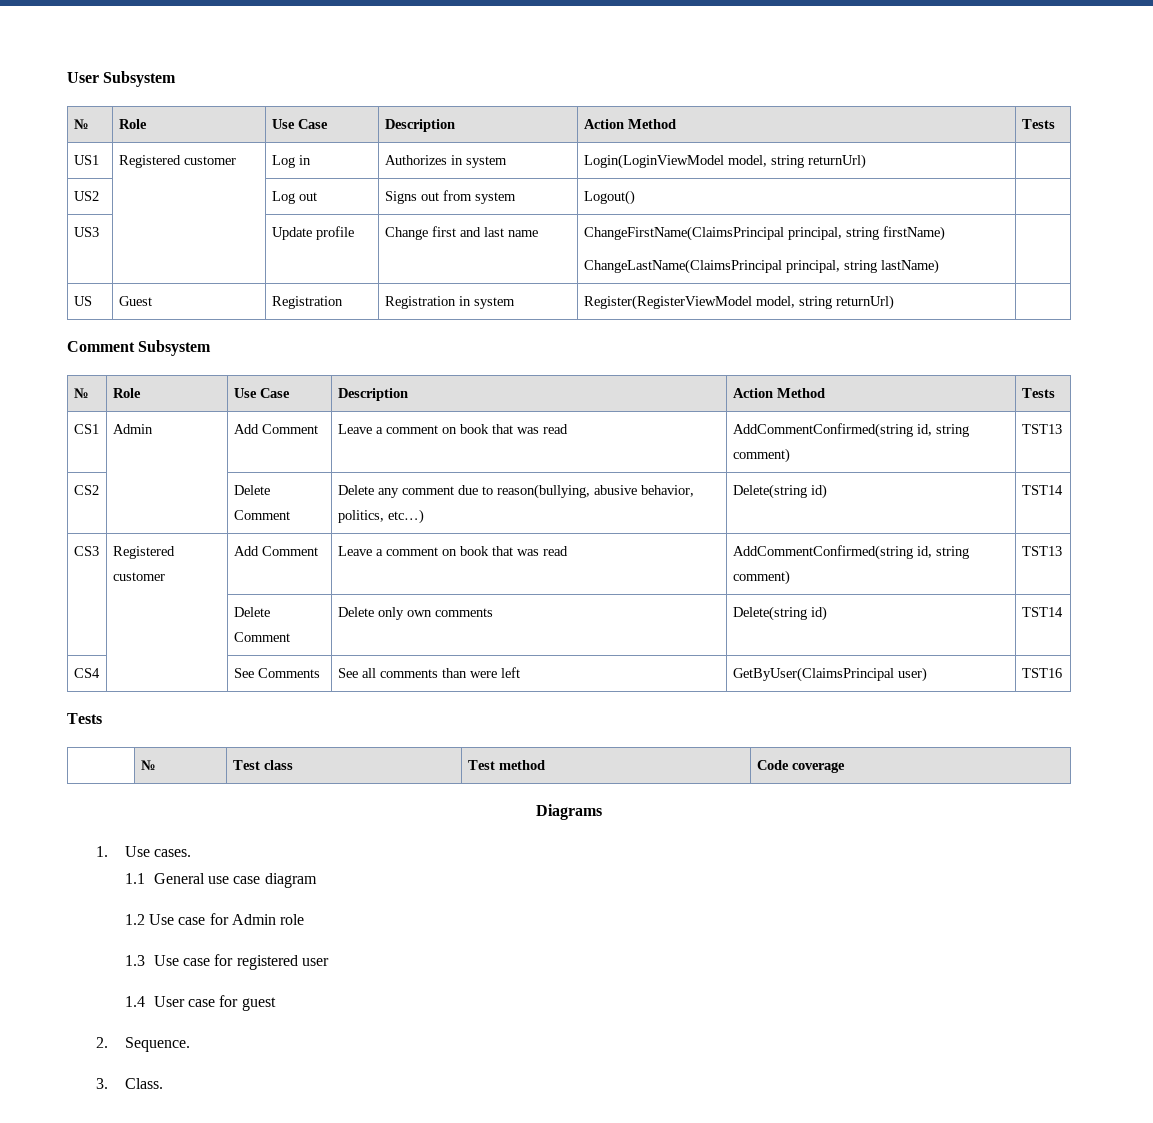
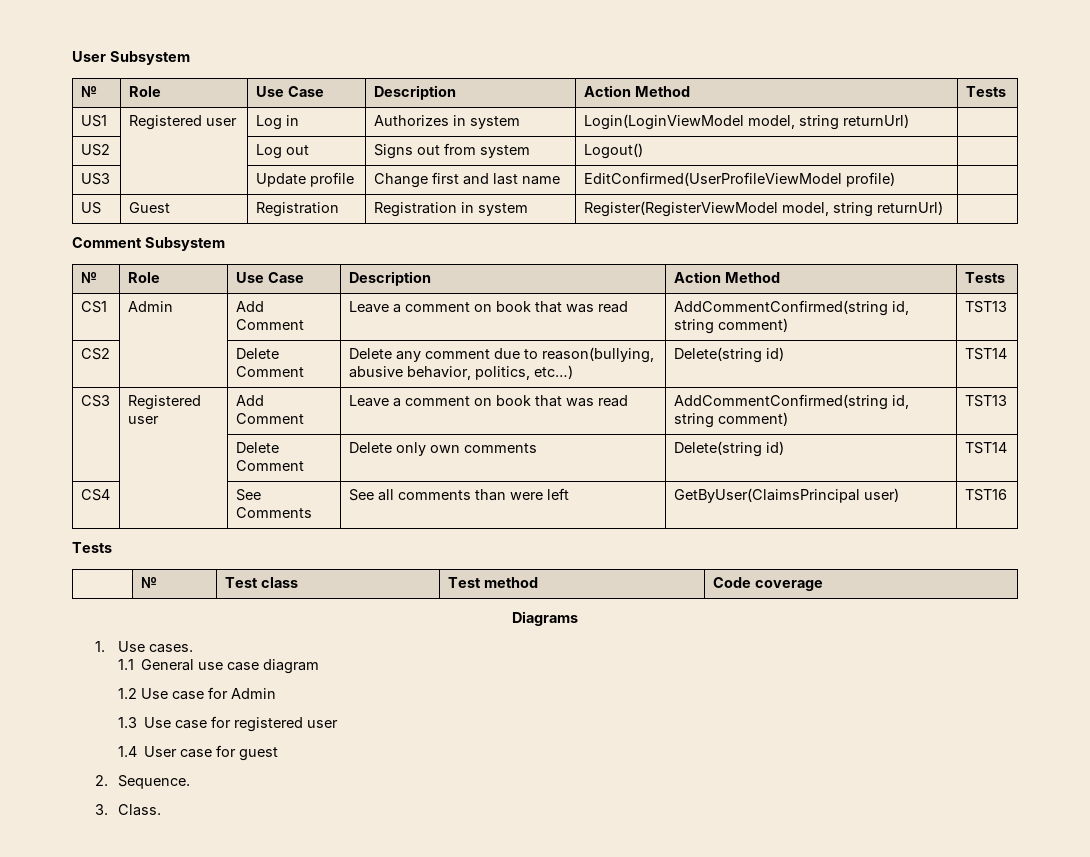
- US1 | Registered customer | Log in | Authorizes in system | Login(LoginViewModel model, string returnUrl) |
+ US1 | Registered user | Log in | Authorizes in system | Login(LoginViewModel model, string returnUrl) |
- US3 | | Update profile | Change first and last name | ChangeFirstName(ClaimsPrincipal principal, string firstName)
- ChangeLastName(ClaimsPrincipal principal, string lastName) |
+ US3 | | Update profile | Change first and last name | EditConfirmed(UserProfileViewModel profile) |
- CS3 | Registered customer | Add Comment | Leave a comment on book that was read | AddCommentConfirmed(string id, string comment) | TST13
+ CS3 | Registered user | Add Comment | Leave a comment on book that was read | AddCommentConfirmed(string id, string comment) | TST13
- 1.2 Use case for Admin role
+ 1.2 Use case for Admin

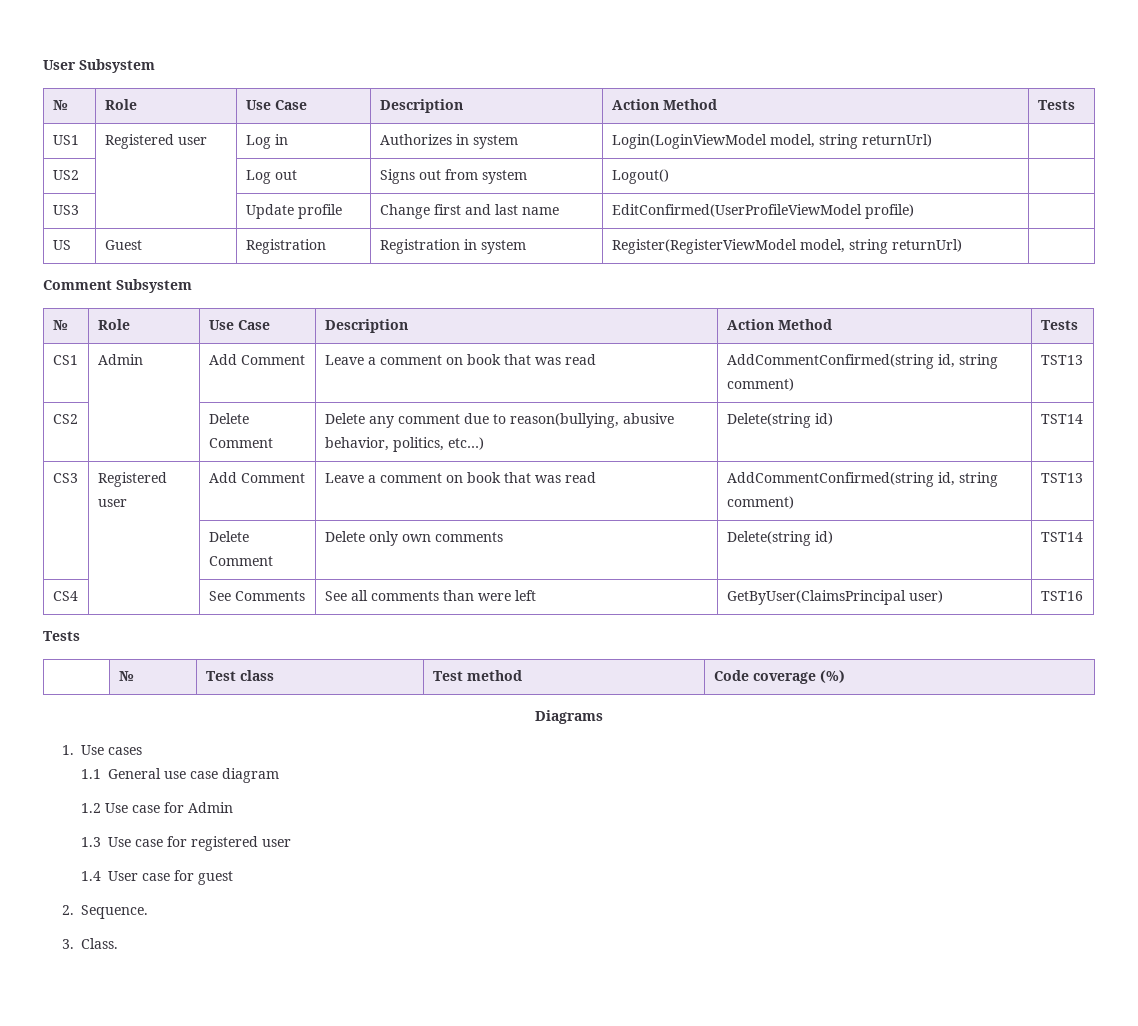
- | № | Test class | Test method | Code coverage
+ | № | Test class | Test method | Code coverage (%)
- 1. Use cases.
+ 1. Use cases

